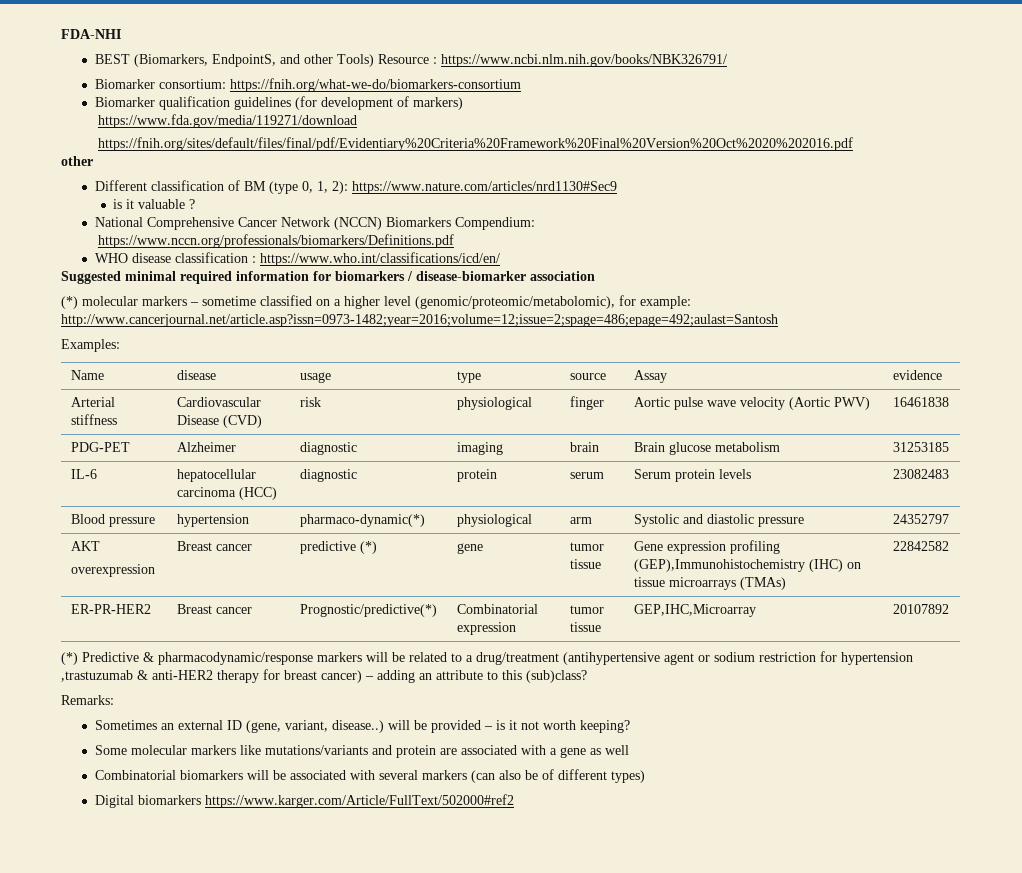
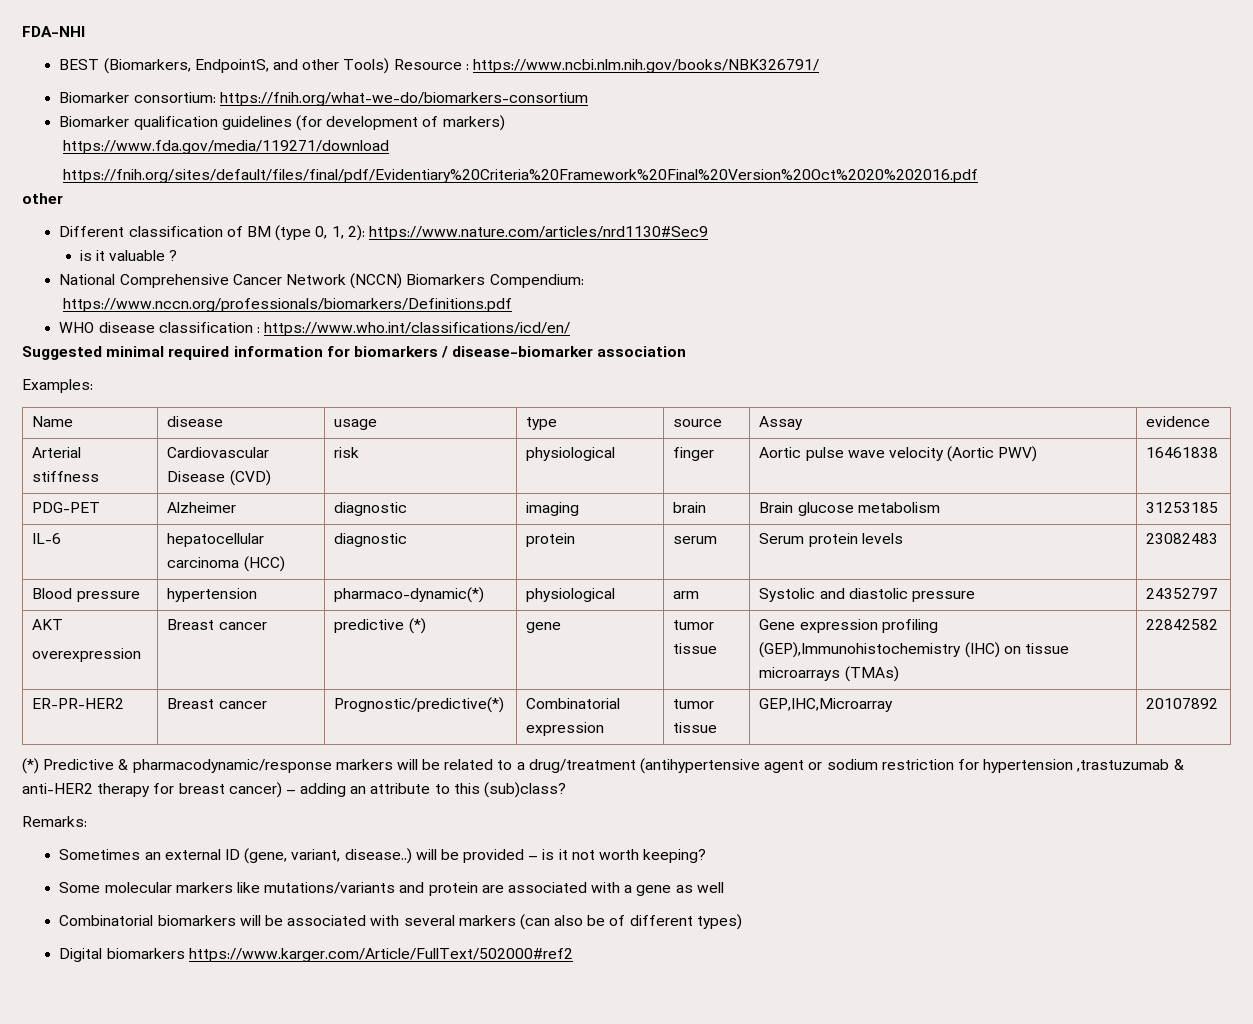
- (*) molecular markers – sometime classified on a higher level (genomic/proteomic/metabolomic), for example: http://www.cancerjournal.net/article.asp?issn=0973-1482;year=2016;volume=12;issue=2;spage=486;epage=492;aulast=Santosh

